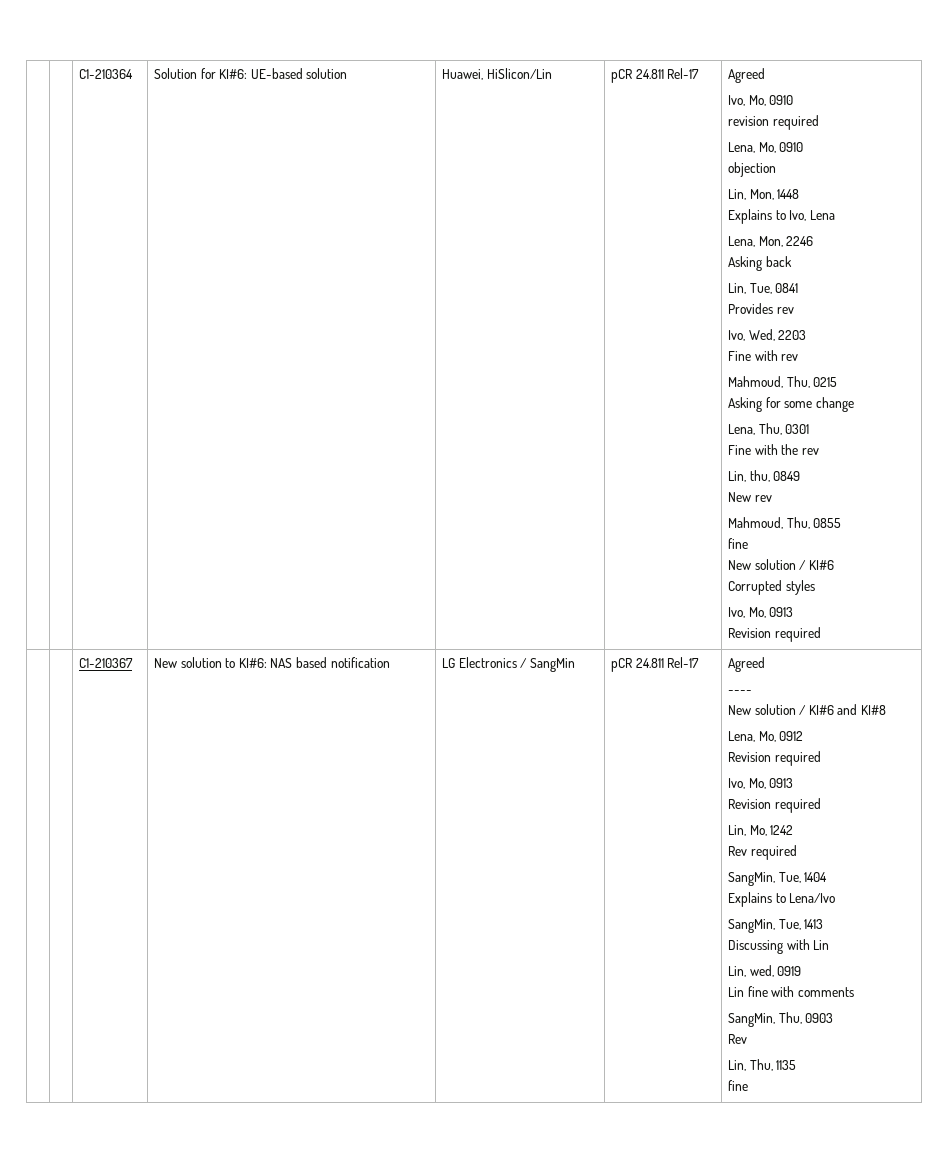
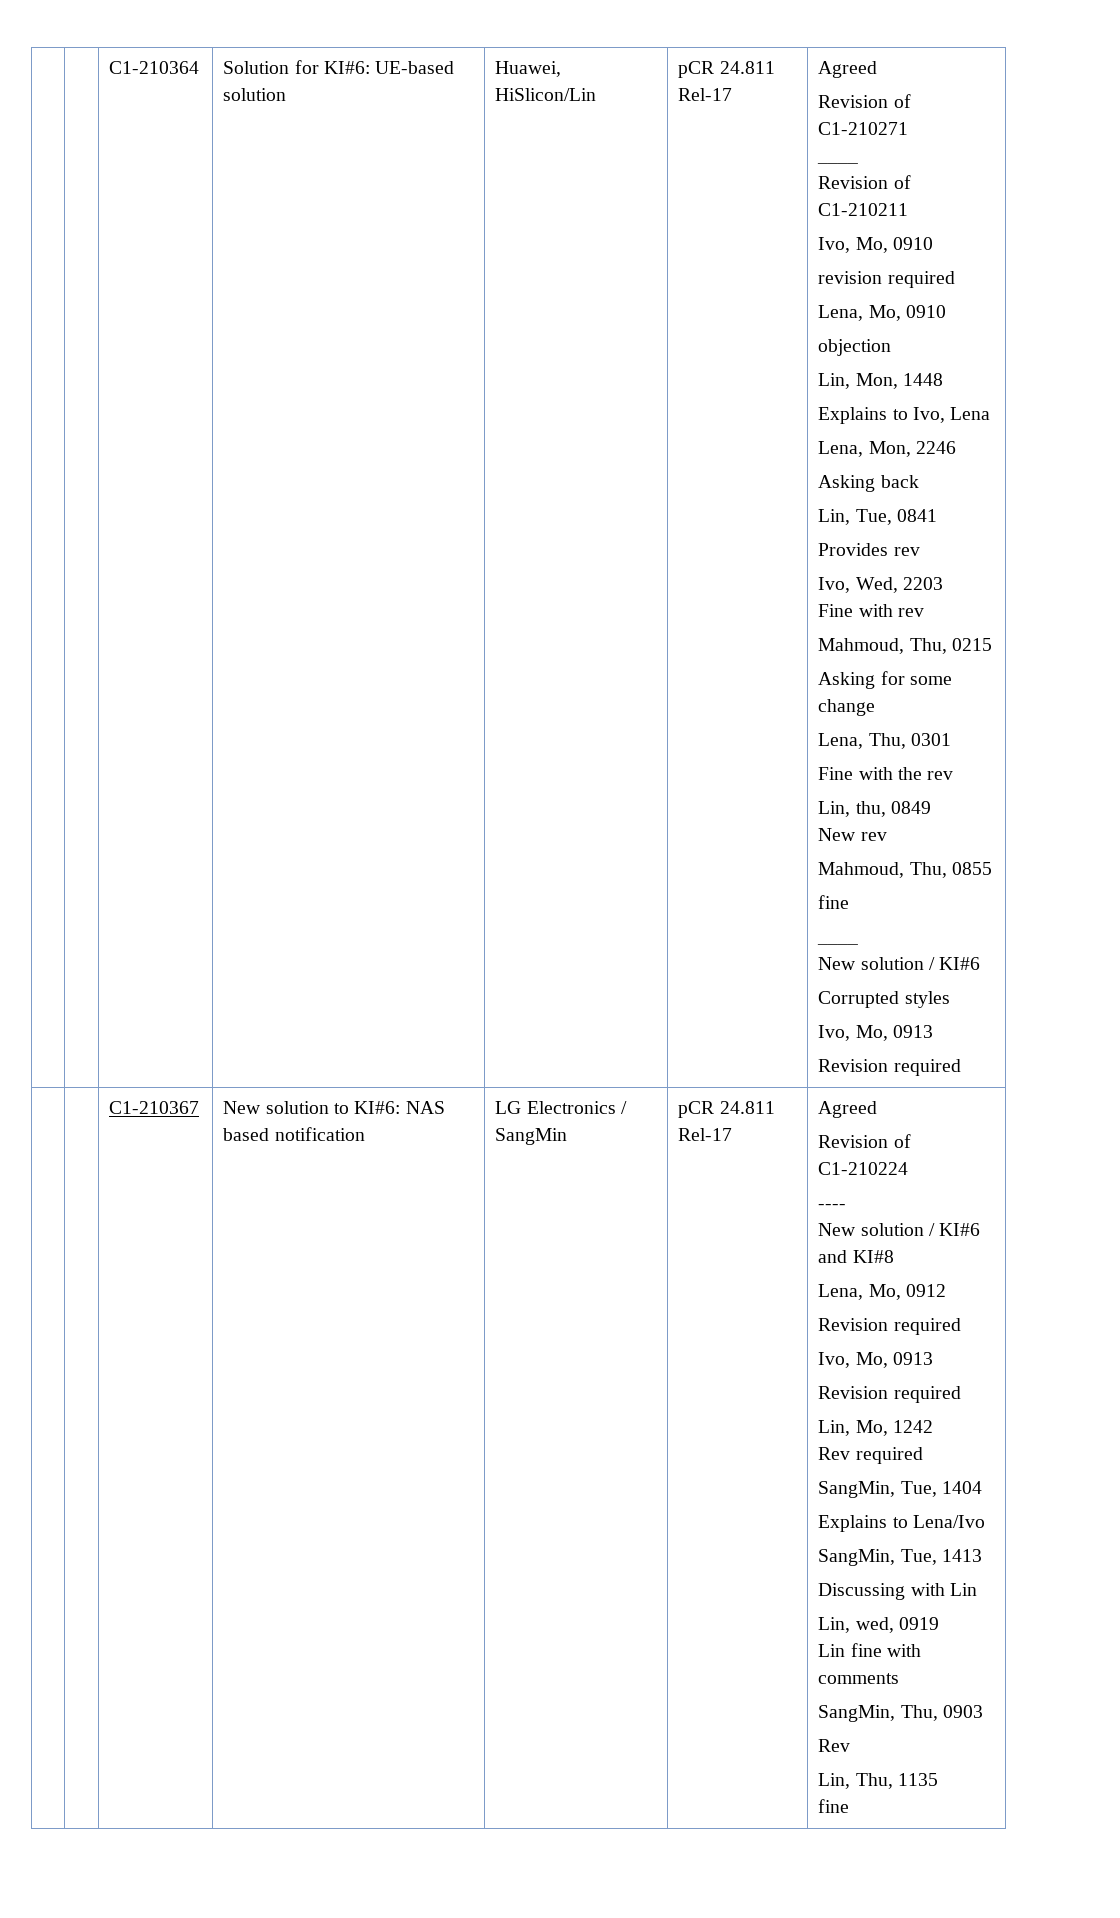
+ Revision of C1-210271
+ ____
+ Revision of C1-210211
  Mahmoud, Thu, 0855
  fine
+ ____
+ Revision of C1-210224

